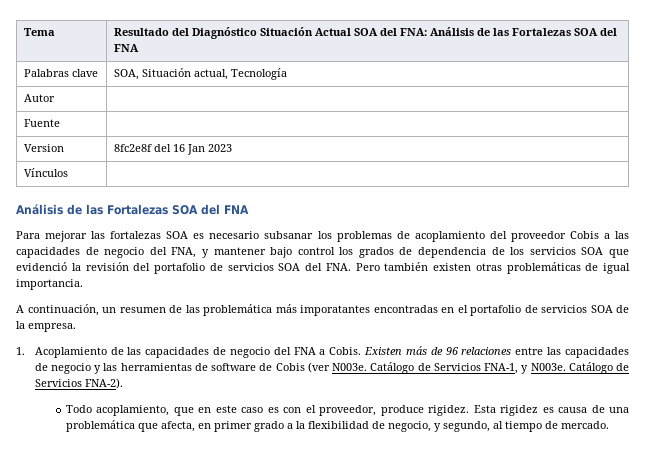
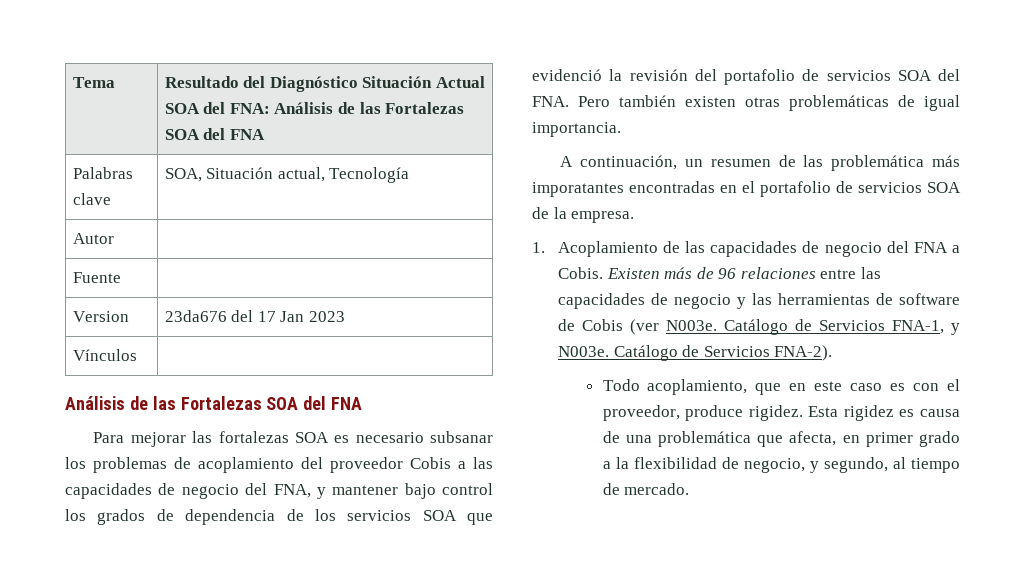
- Version | 8fc2e8f del 16 Jan 2023
+ Version | 23da676 del 17 Jan 2023

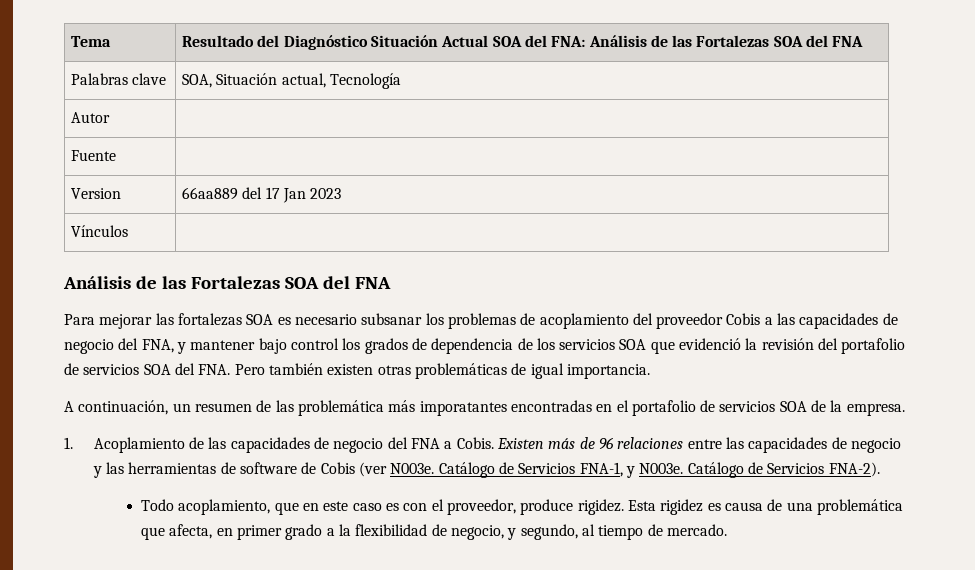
- Version | 23da676 del 17 Jan 2023
+ Version | 66aa889 del 17 Jan 2023

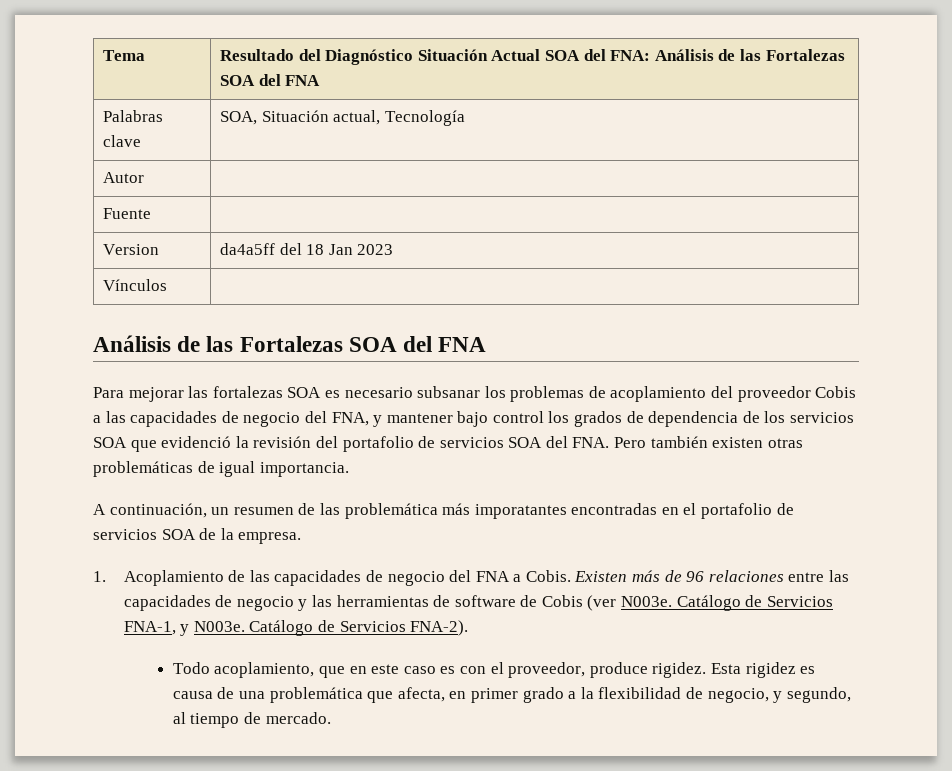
- Version | 66aa889 del 17 Jan 2023
+ Version | da4a5ff del 18 Jan 2023

